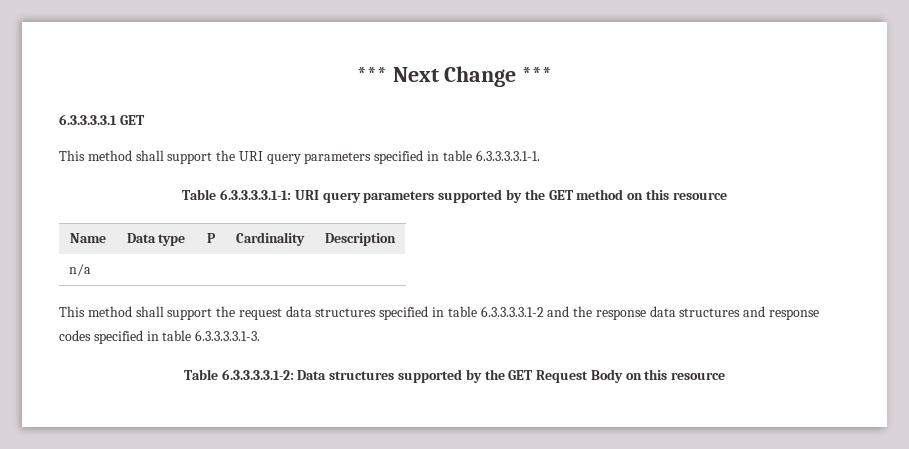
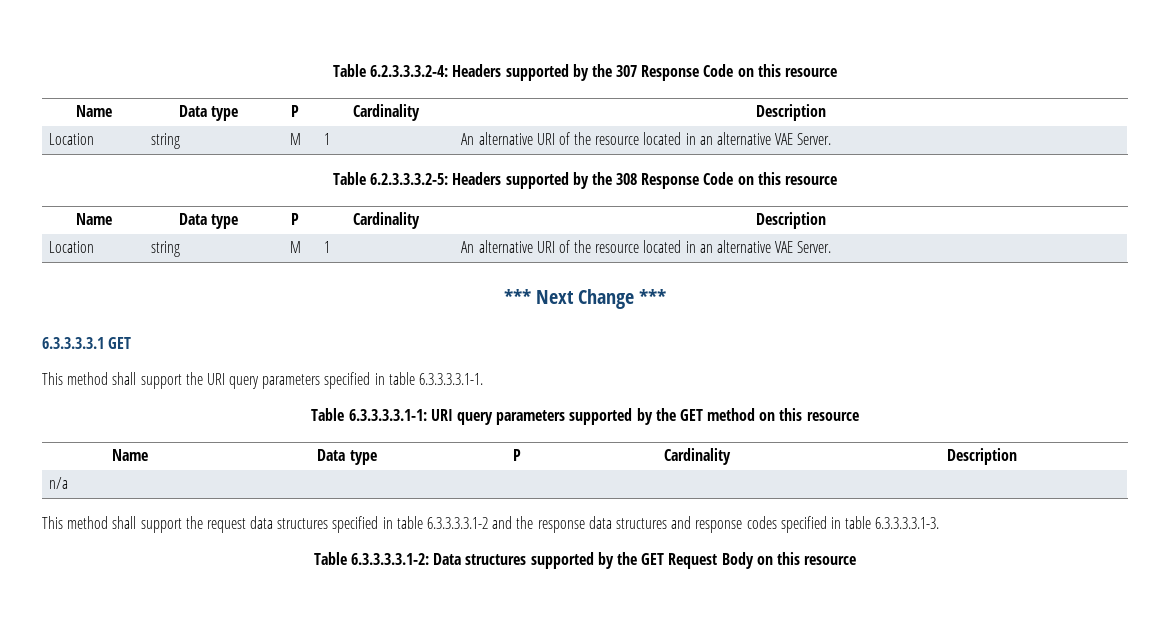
+ Table 6.2.3.3.3.2-4: Headers supported by the 307 Response Code on this resource
+ Name | Data type | P | Cardinality | Description
+ Location | string | M | 1 | An alternative URI of the resource located in an alternative VAE Server.
+ Table 6.2.3.3.3.2-5: Headers supported by the 308 Response Code on this resource
+ Name | Data type | P | Cardinality | Description
+ Location | string | M | 1 | An alternative URI of the resource located in an alternative VAE Server.

